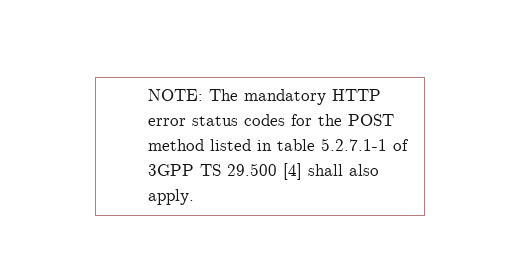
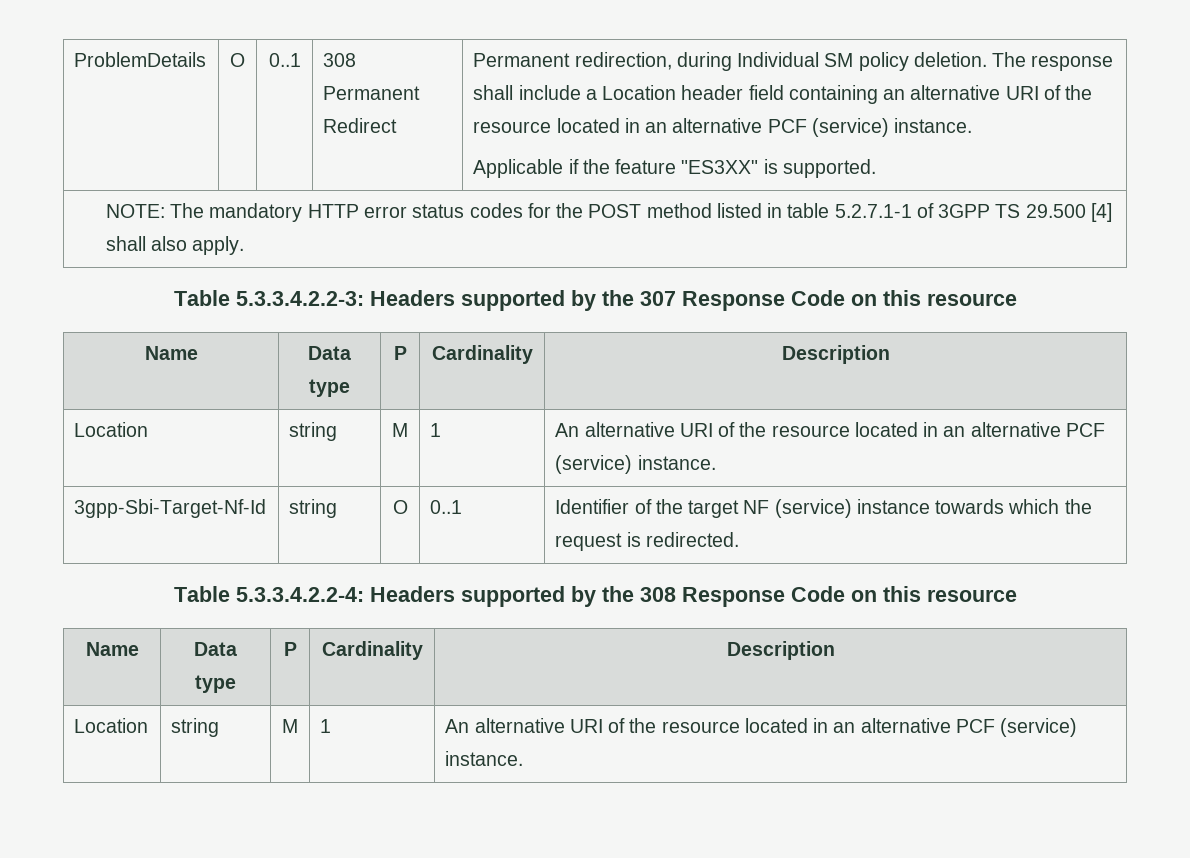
+ ProblemDetails | O | 0..1 | 308 Permanent Redirect | Permanent redirection, during Individual SM policy deletion. The response shall include a Location header field containing an alternative URI of the resource located in an alternative PCF (service) instance.
+ Applicable if the feature "ES3XX" is supported.
+ Table 5.3.3.4.2.2-3: Headers supported by the 307 Response Code on this resource
+ Name | Data type | P | Cardinality | Description
+ Location | string | M | 1 | An alternative URI of the resource located in an alternative PCF (service) instance.
+ 3gpp-Sbi-Target-Nf-Id | string | O | 0..1 | Identifier of the target NF (service) instance towards which the request is redirected.
+ Table 5.3.3.4.2.2-4: Headers supported by the 308 Response Code on this resource
+ Name | Data type | P | Cardinality | Description
+ Location | string | M | 1 | An alternative URI of the resource located in an alternative PCF (service) instance.

